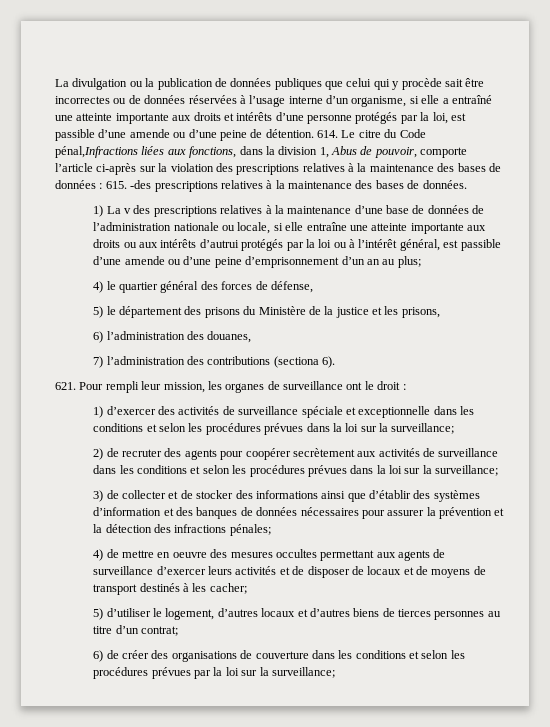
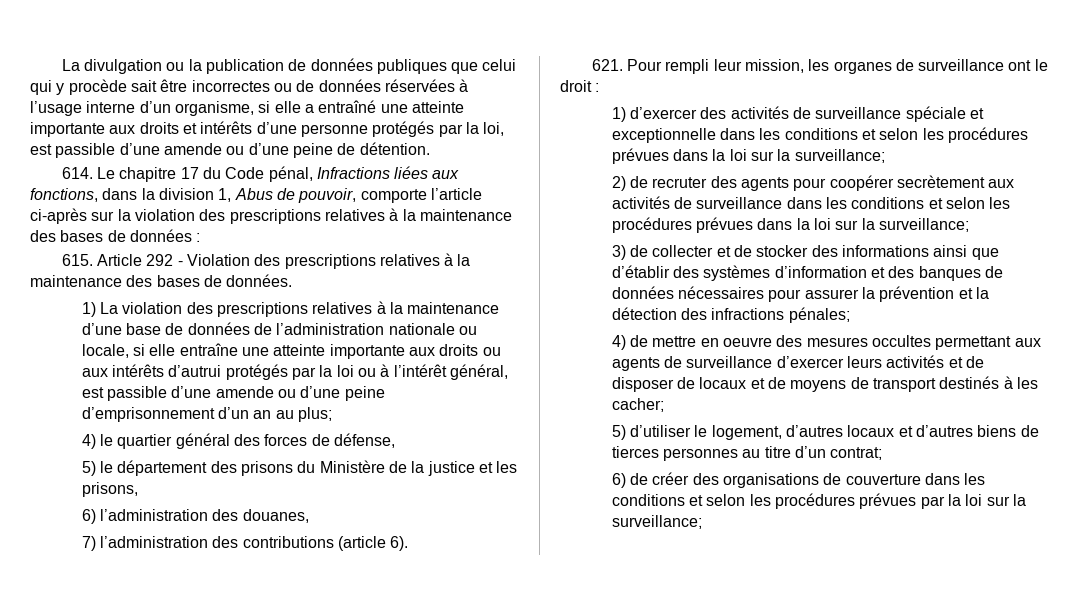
- La divulgation ou la publication de données publiques que celui qui y procède sait être incorrectes ou de données réservées à l’usage interne d’un organisme, si elle a entraîné une atteinte importante aux droits et intérêts d’une personne protégés par la loi, est passible d’une amende ou d’une peine de détention. 614. Le citre du Code pénal,Infractions liées aux fonctions, dans la division 1, Abus de pouvoir, comporte l’article ci-après sur la violation des prescriptions relatives à la maintenance des bases de données : 615. -des prescriptions relatives à la maintenance des bases de données.
+ La divulgation ou la publication de données publiques que celui qui y procède sait être incorrectes ou de données réservées à l’usage interne d’un organisme, si elle a entraîné une atteinte importante aux droits et intérêts d’une personne protégés par la loi, est passible d’une amende ou d’une peine de détention.
+ 614. Le chapitre 17 du Code pénal, Infractions liées aux fonctions, dans la division 1, Abus de pouvoir, comporte l’article ci-après sur la violation des prescriptions relatives à la maintenance des bases de données :
+ 615. Article 292 - Violation des prescriptions relatives à la maintenance des bases de données.
- 1) La v des prescriptions relatives à la maintenance d’une base de données de l’administration nationale ou locale, si elle entraîne une atteinte importante aux droits ou aux intérêts d’autrui protégés par la loi ou à l’intérêt général, est passible d’une amende ou d’une peine d’emprisonnement d’un an au plus;
+ 1) La violation des prescriptions relatives à la maintenance d’une base de données de l’administration nationale ou locale, si elle entraîne une atteinte importante aux droits ou aux intérêts d’autrui protégés par la loi ou à l’intérêt général, est passible d’une amende ou d’une peine d’emprisonnement d’un an au plus;
- 7) l’administration des contributions (sectiona 6).
+ 7) l’administration des contributions (article 6).

